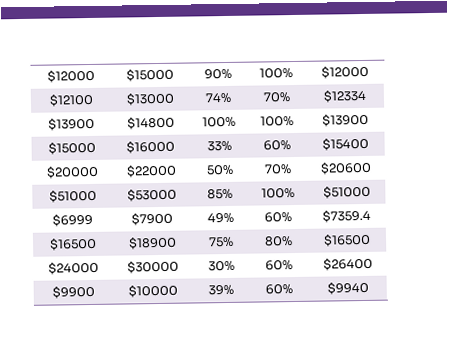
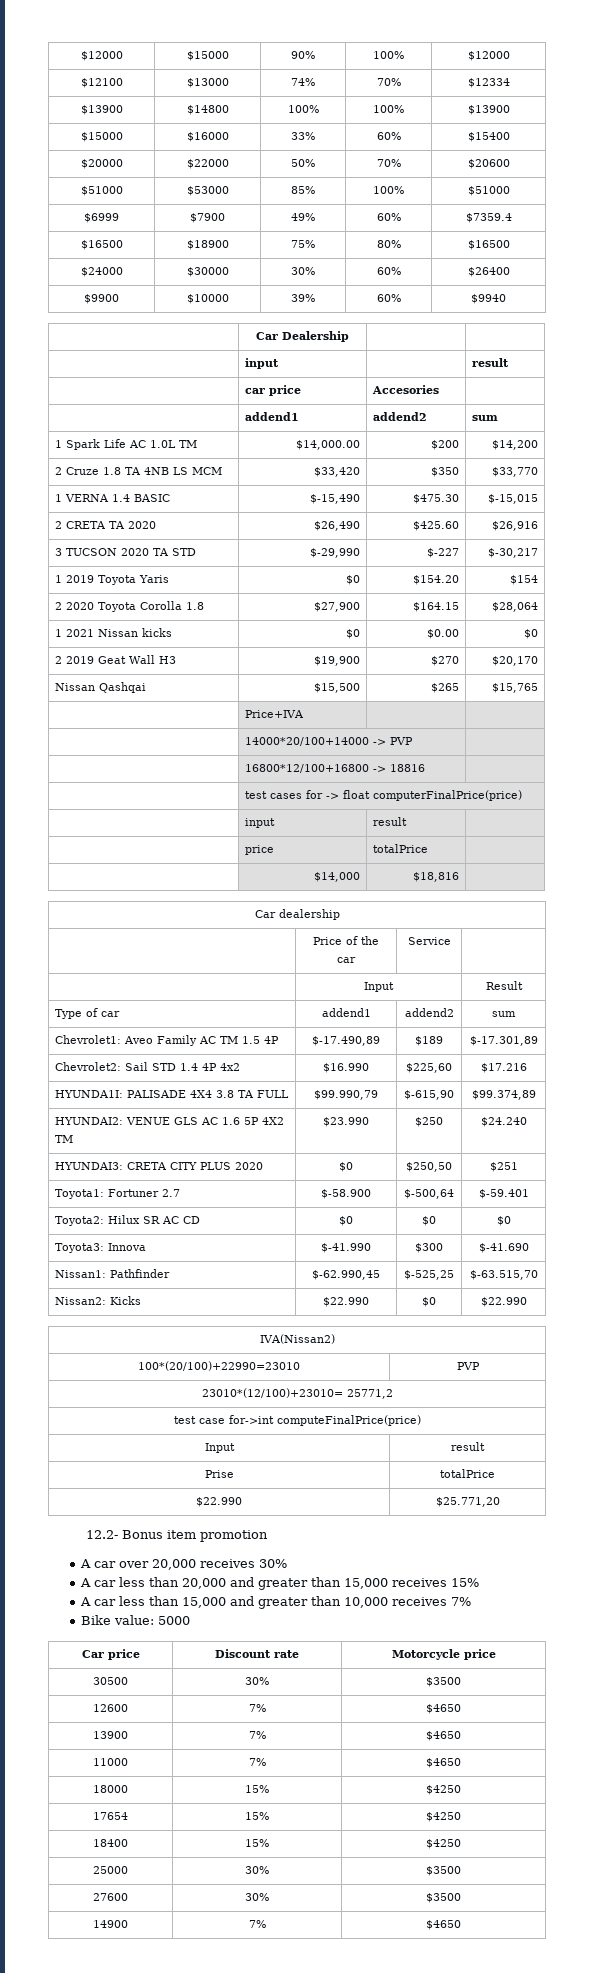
+ | Car Dealership | |
+ | input | | result
+ | car price | Accesories |
+ | addend1 | addend2 | sum
+ 1 Spark Life AC 1.0L TM | $14,000.00 | $200 | $14,200
+ 2 Cruze 1.8 TA 4NB LS MCM | $33,420 | $350 | $33,770
+ 1 VERNA 1.4 BASIC | $-15,490 | $475.30 | $-15,015
+ 2 CRETA TA 2020 | $26,490 | $425.60 | $26,916
+ 3 TUCSON 2020 TA STD | $-29,990 | $-227 | $-30,217
+ 1 2019 Toyota Yaris | $0 | $154.20 | $154
+ 2 2020 Toyota Corolla 1.8 | $27,900 | $164.15 | $28,064
+ 1 2021 Nissan kicks | $0 | $0.00 | $0
+ 2 2019 Geat Wall H3 | $19,900 | $270 | $20,170
+ Nissan Qashqai | $15,500 | $265 | $15,765
+ | Price+IVA | |
+ | 14000*20/100+14000 -> PVP |
+ | 16800*12/100+16800 -> 18816 |
+ | test cases for -> float computerFinalPrice(price)
+ | input | result |
+ | price | totalPrice |
+ | $14,000 | $18,816 |
+ Car dealership
+ | Price of the car | Service |
+ | Input | Result
+ Type of car | addend1 | addend2 | sum
+ Chevrolet1: Aveo Family AC TM 1.5 4P | $-17.490,89 | $189 | $-17.301,89
+ Chevrolet2: Sail STD 1.4 4P 4x2 | $16.990 | $225,60 | $17.216
+ HYUNDA1I: PALISADE 4X4 3.8 TA FULL | $99.990,79 | $-615,90 | $99.374,89
+ HYUNDAI2: VENUE GLS AC 1.6 5P 4X2 TM | $23.990 | $250 | $24.240
+ HYUNDAI3: CRETA CITY PLUS 2020 | $0 | $250,50 | $251
+ Toyota1: Fortuner 2.7 | $-58.900 | $-500,64 | $-59.401
+ Toyota2: Hilux SR AC CD | $0 | $0 | $0
+ Toyota3: Innova | $-41.990 | $300 | $-41.690
+ Nissan1: Pathfinder | $-62.990,45 | $-525,25 | $-63.515,70
+ Nissan2: Kicks | $22.990 | $0 | $22.990
+ IVA(Nissan2)
+ 100*(20/100)+22990=23010 | PVP
+ 23010*(12/100)+23010= 25771,2
+ test case for->int computeFinalPrice(price)
+ Input | result
+ Prise | totalPrice
+ $22.990 | $25.771,20
+ 12.2- Bonus item promotion
+ A car over 20,000 receives 30%
+ A car less than 20,000 and greater than 15,000 receives 15%
+ A car less than 15,000 and greater than 10,000 receives 7%
+ Bike value: 5000
+ Car price | Discount rate | Motorcycle price
+ 30500 | 30% | $3500
+ 12600 | 7% | $4650
+ 13900 | 7% | $4650
+ 11000 | 7% | $4650
+ 18000 | 15% | $4250
+ 17654 | 15% | $4250
+ 18400 | 15% | $4250
+ 25000 | 30% | $3500
+ 27600 | 30% | $3500
+ 14900 | 7% | $4650

